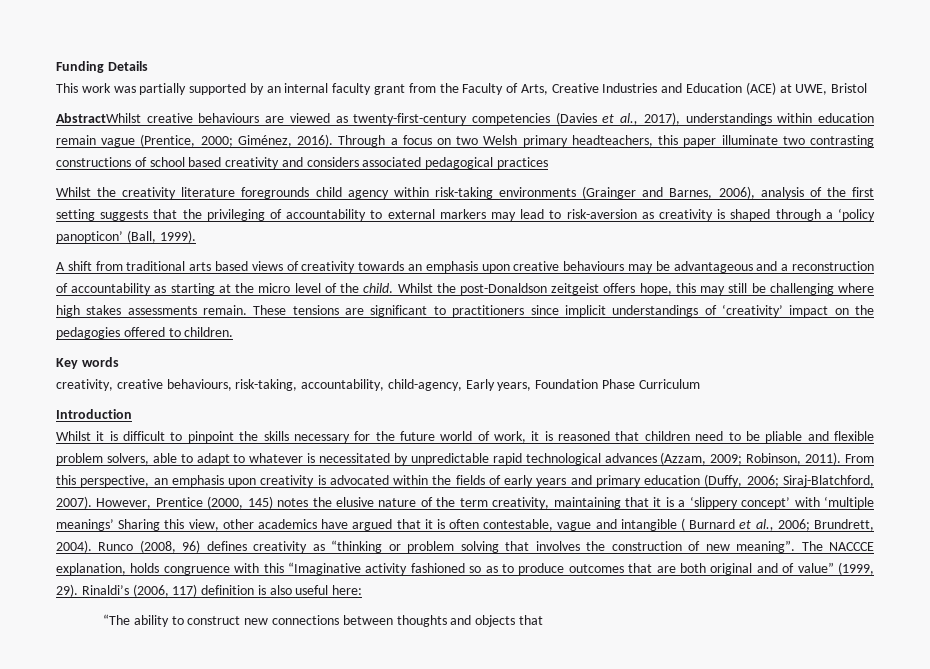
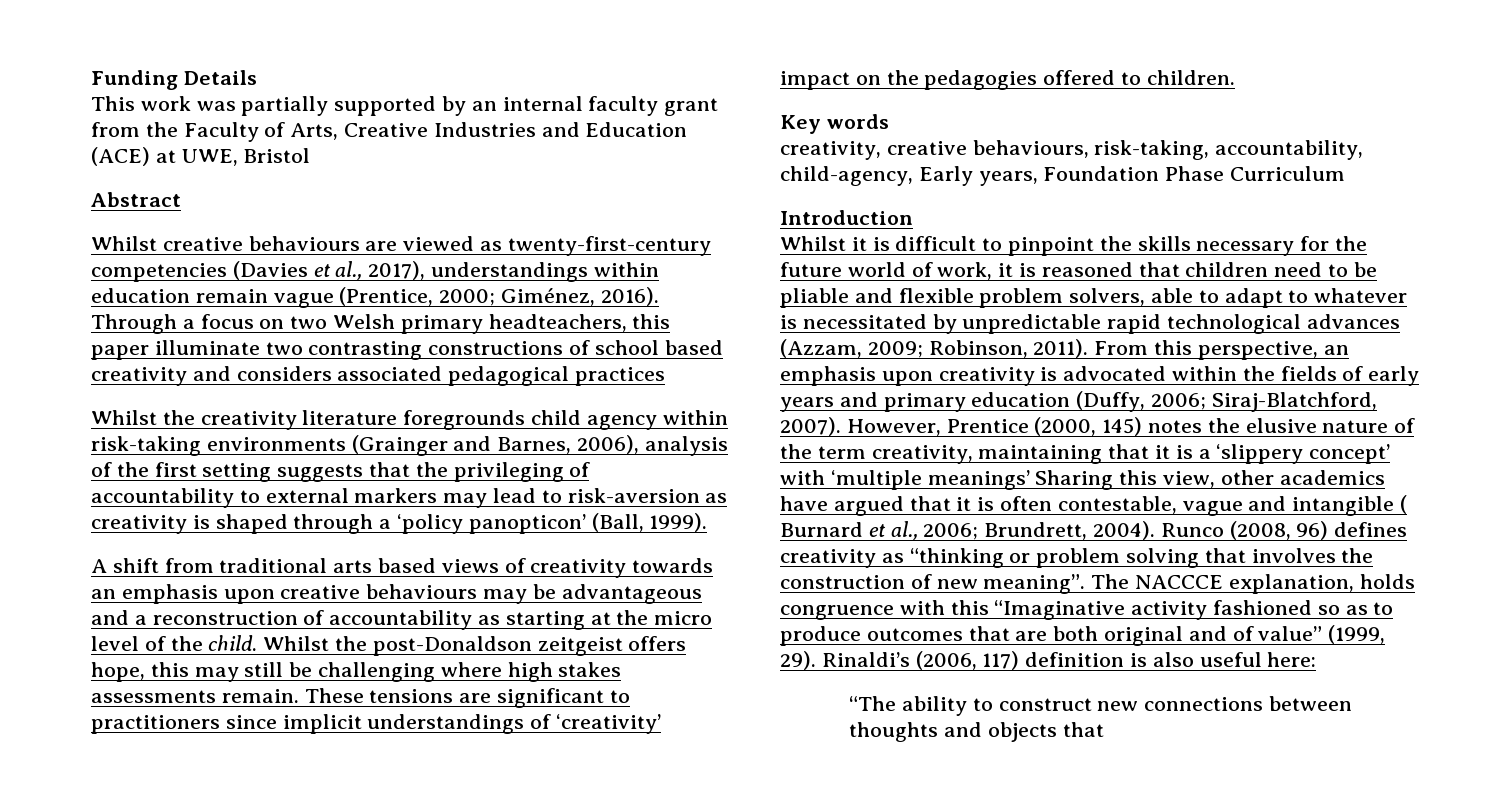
- AbstractWhilst creative behaviours are viewed as twenty-first-century competencies (Davies et al., 2017), understandings within education remain vague (Prentice, 2000; Giménez, 2016).
+ Abstract
+ Whilst creative behaviours are viewed as twenty-first-century competencies (Davies et al., 2017), understandings within education remain vague (Prentice, 2000; Giménez, 2016).

